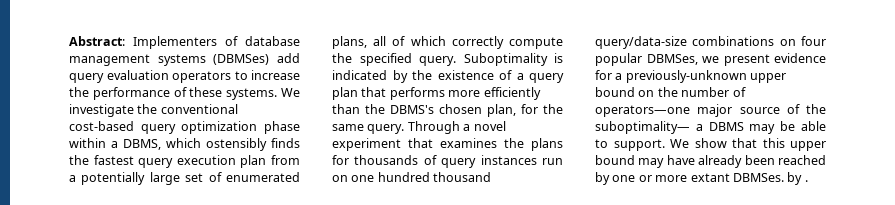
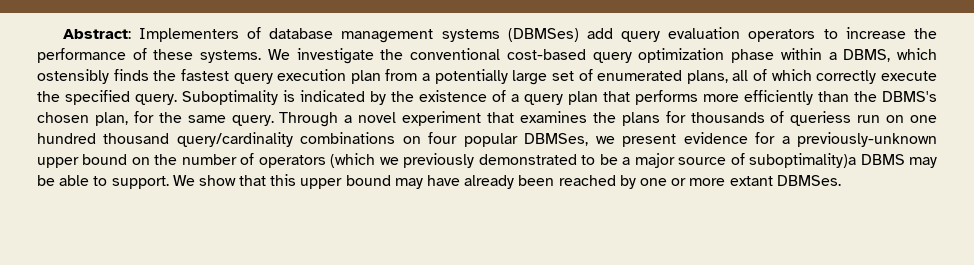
- We investigate the conventional cost-based query optimization phase within a DBMS, which ostensibly finds the fastest query execution plan from a potentially large set of enumerated plans, all of which correctly compute the specified query.
+ We investigate the conventional cost-based query optimization phase within a DBMS, which ostensibly finds the fastest query execution plan from a potentially large set of enumerated plans, all of which correctly execute the specified query.
- Through a novel experiment that examines the plans for thousands of query instances run on one hundred thousand query/data-size combinations on four popular DBMSes, we present evidence for a previously-unknown upper bound on the number of operators—one major source of the suboptimality— a DBMS may be able to support.
+ Through a novel experiment that examines the plans for thousands of queriess run on one hundred thousand query/cardinality combinations on four popular DBMSes, we present evidence for a previously-unknown upper bound on the number of operators (which we previously demonstrated to be a major source of suboptimality)a DBMS may be able to support.
- We show that this upper bound may have already been reached by one or more extant DBMSes. by .
+ We show that this upper bound may have already been reached by one or more extant DBMSes.

